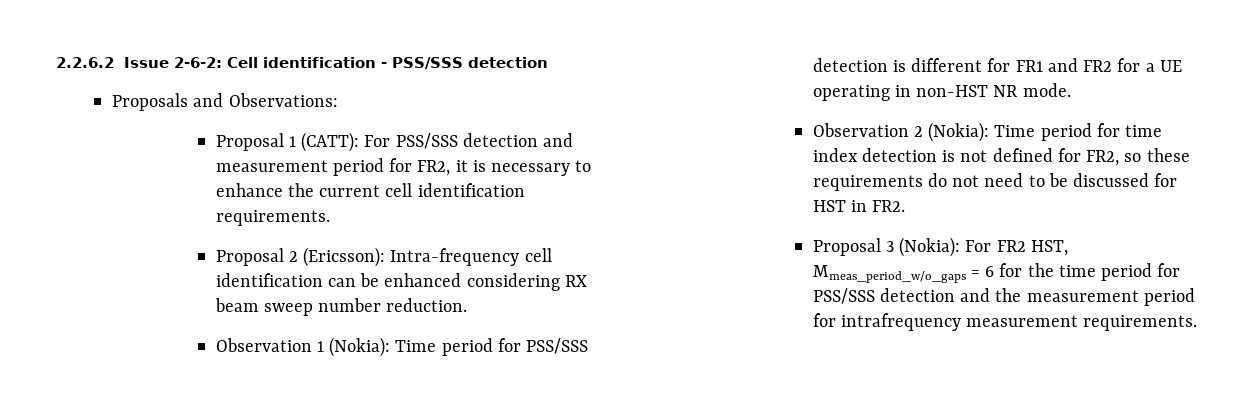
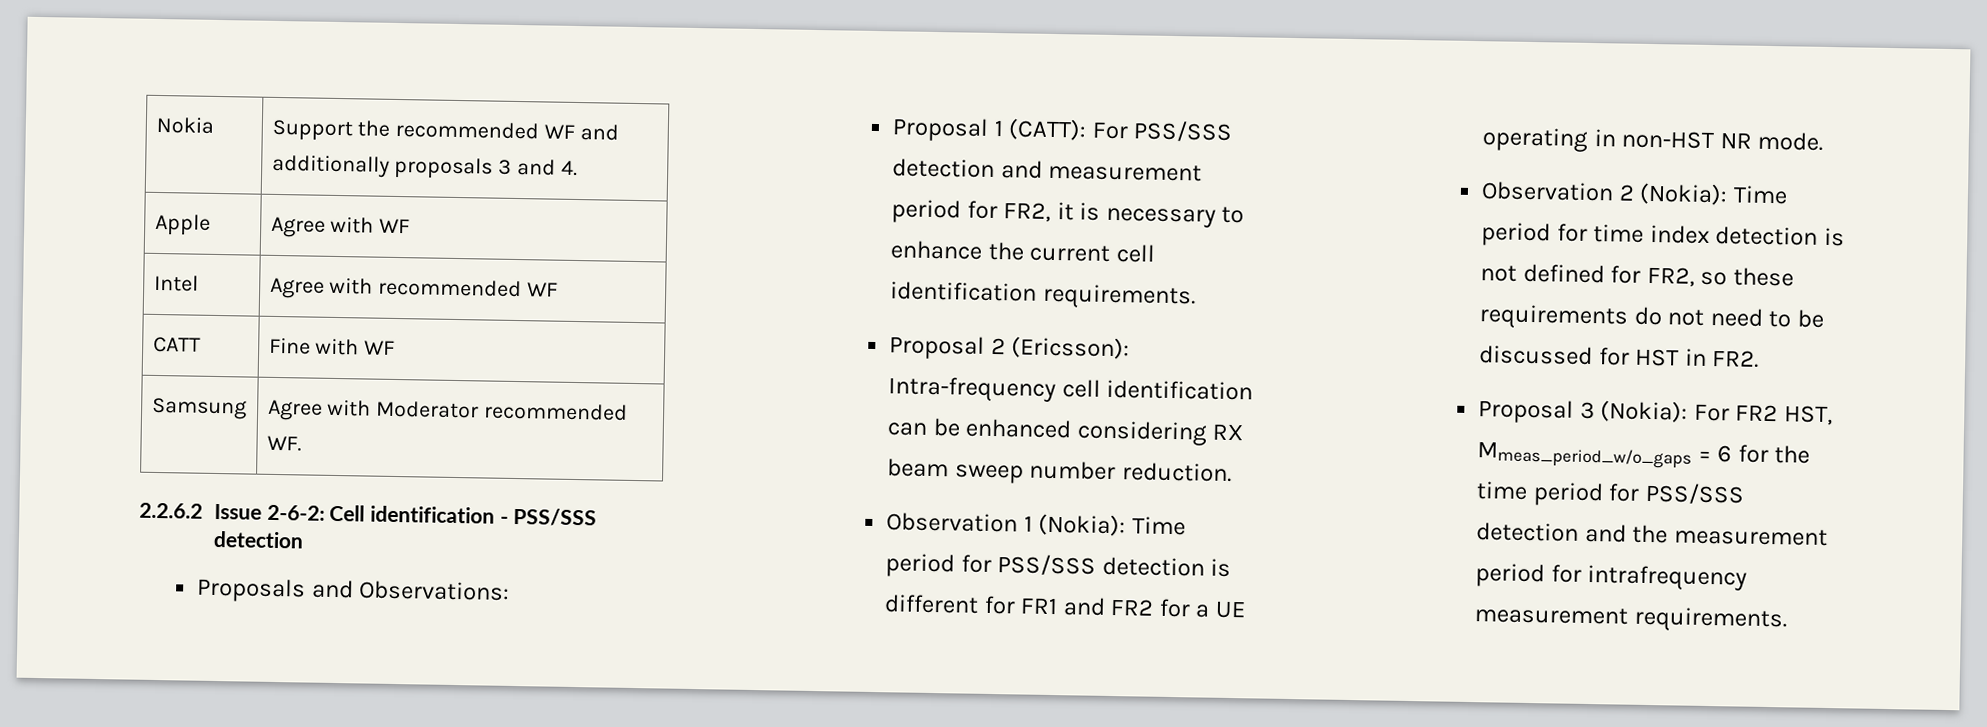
+ Nokia | Support the recommended WF and additionally proposals 3 and 4.
+ Apple | Agree with WF
+ Intel | Agree with recommended WF
+ CATT | Fine with WF
+ Samsung | Agree with Moderator recommended WF.

